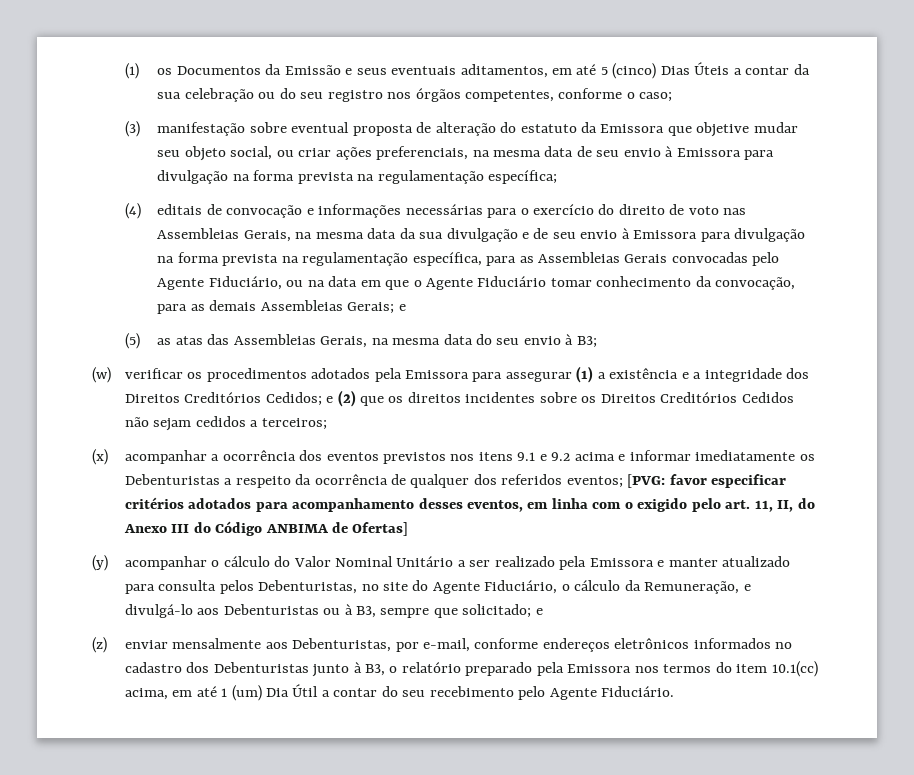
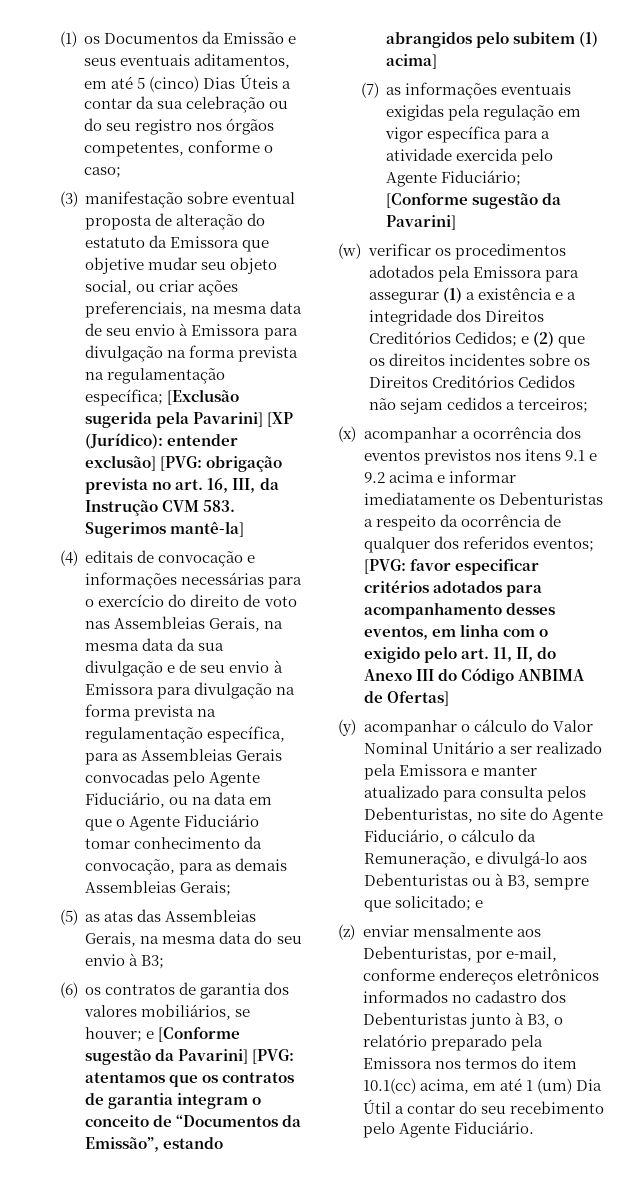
- (3) manifestação sobre eventual proposta de alteração do estatuto da Emissora que objetive mudar seu objeto social, ou criar ações preferenciais, na mesma data de seu envio à Emissora para divulgação na forma prevista na regulamentação específica;
+ (3) manifestação sobre eventual proposta de alteração do estatuto da Emissora que objetive mudar seu objeto social, ou criar ações preferenciais, na mesma data de seu envio à Emissora para divulgação na forma prevista na regulamentação específica; [Exclusão sugerida pela Pavarini] [XP (Jurídico): entender exclusão] [PVG: obrigação prevista no art. 16, III, da Instrução CVM 583. Sugerimos mantê-la]
- (4) editais de convocação e informações necessárias para o exercício do direito de voto nas Assembleias Gerais, na mesma data da sua divulgação e de seu envio à Emissora para divulgação na forma prevista na regulamentação específica, para as Assembleias Gerais convocadas pelo Agente Fiduciário, ou na data em que o Agente Fiduciário tomar conhecimento da convocação, para as demais Assembleias Gerais; e
+ (4) editais de convocação e informações necessárias para o exercício do direito de voto nas Assembleias Gerais, na mesma data da sua divulgação e de seu envio à Emissora para divulgação na forma prevista na regulamentação específica, para as Assembleias Gerais convocadas pelo Agente Fiduciário, ou na data em que o Agente Fiduciário tomar conhecimento da convocação, para as demais Assembleias Gerais;
+ (6) os contratos de garantia dos valores mobiliários, se houver; e [Conforme sugestão da Pavarini] [PVG: atentamos que os contratos de garantia integram o conceito de “Documentos da Emissão”, estando abrangidos pelo subitem (1) acima]
+ (7) as informações eventuais exigidas pela regulação em vigor específica para a atividade exercida pelo Agente Fiduciário; [Conforme sugestão da Pavarini]

